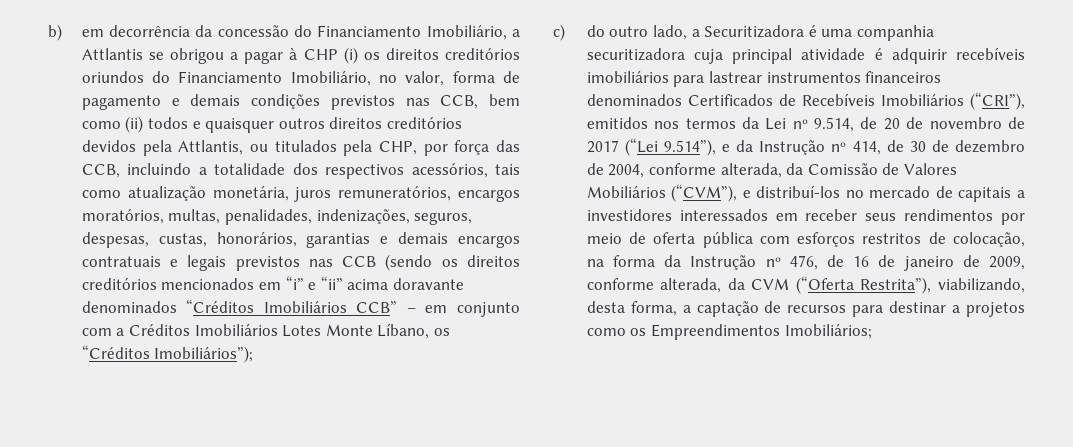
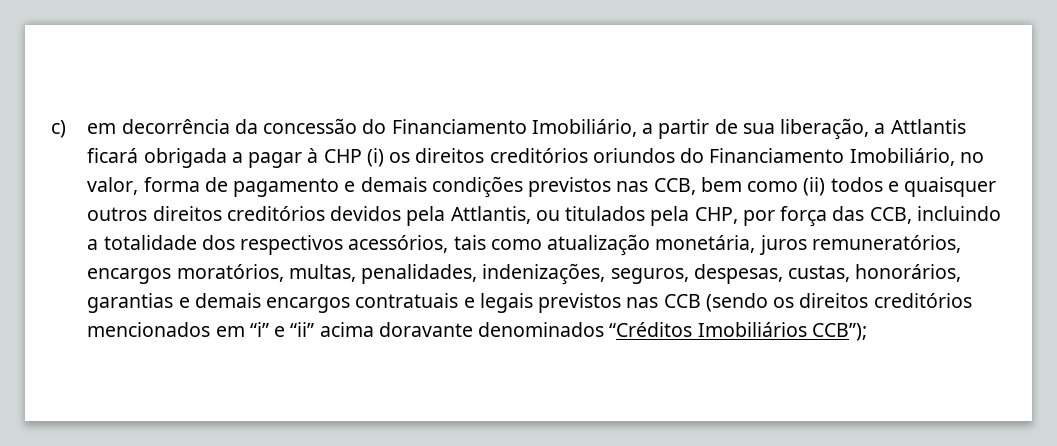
- b) em decorrência da concessão do Financiamento Imobiliário, a Attlantis se obrigou a pagar à CHP (i) os direitos creditórios oriundos do Financiamento Imobiliário, no valor, forma de pagamento e demais condições previstos nas CCB, bem como (ii) todos e quaisquer outros direitos creditórios devidos pela Attlantis, ou titulados pela CHP, por força das CCB, incluindo a totalidade dos respectivos acessórios, tais como atualização monetária, juros remuneratórios, encargos moratórios, multas, penalidades, indenizações, seguros, despesas, custas, honorários, garantias e demais encargos contratuais e legais previstos nas CCB (sendo os direitos creditórios mencionados em “i” e “ii” acima doravante denominados “Créditos Imobiliários CCB” – em conjunto com a Créditos Imobiliários Lotes Monte Líbano, os “Créditos Imobiliários”);
- c) do outro lado, a Securitizadora é uma companhia securitizadora cuja principal atividade é adquirir recebíveis imobiliários para lastrear instrumentos financeiros denominados Certificados de Recebíveis Imobiliários (“CRI”), emitidos nos termos da Lei nº 9.514, de 20 de novembro de 2017 (“Lei 9.514”), e da Instrução nº 414, de 30 de dezembro de 2004, conforme alterada, da Comissão de Valores Mobiliários (“CVM”), e distribuí-los no mercado de capitais a investidores interessados em receber seus rendimentos por meio de oferta pública com esforços restritos de colocação, na forma da Instrução nº 476, de 16 de janeiro de 2009, conforme alterada, da CVM (“Oferta Restrita”), viabilizando, desta forma, a captação de recursos para destinar a projetos como os Empreendimentos Imobiliários;
+ c) em decorrência da concessão do Financiamento Imobiliário, a partir de sua liberação, a Attlantis ficará obrigada a pagar à CHP (i) os direitos creditórios oriundos do Financiamento Imobiliário, no valor, forma de pagamento e demais condições previstos nas CCB, bem como (ii) todos e quaisquer outros direitos creditórios devidos pela Attlantis, ou titulados pela CHP, por força das CCB, incluindo a totalidade dos respectivos acessórios, tais como atualização monetária, juros remuneratórios, encargos moratórios, multas, penalidades, indenizações, seguros, despesas, custas, honorários, garantias e demais encargos contratuais e legais previstos nas CCB (sendo os direitos creditórios mencionados em “i” e “ii” acima doravante denominados “Créditos Imobiliários CCB”);

